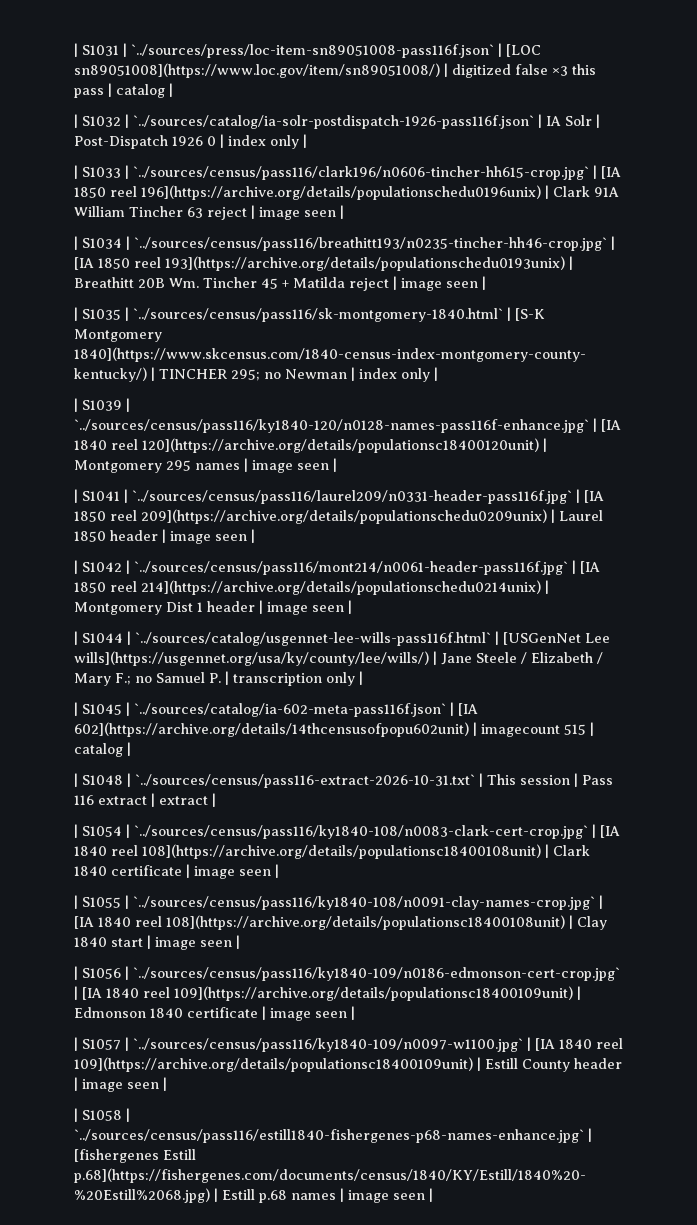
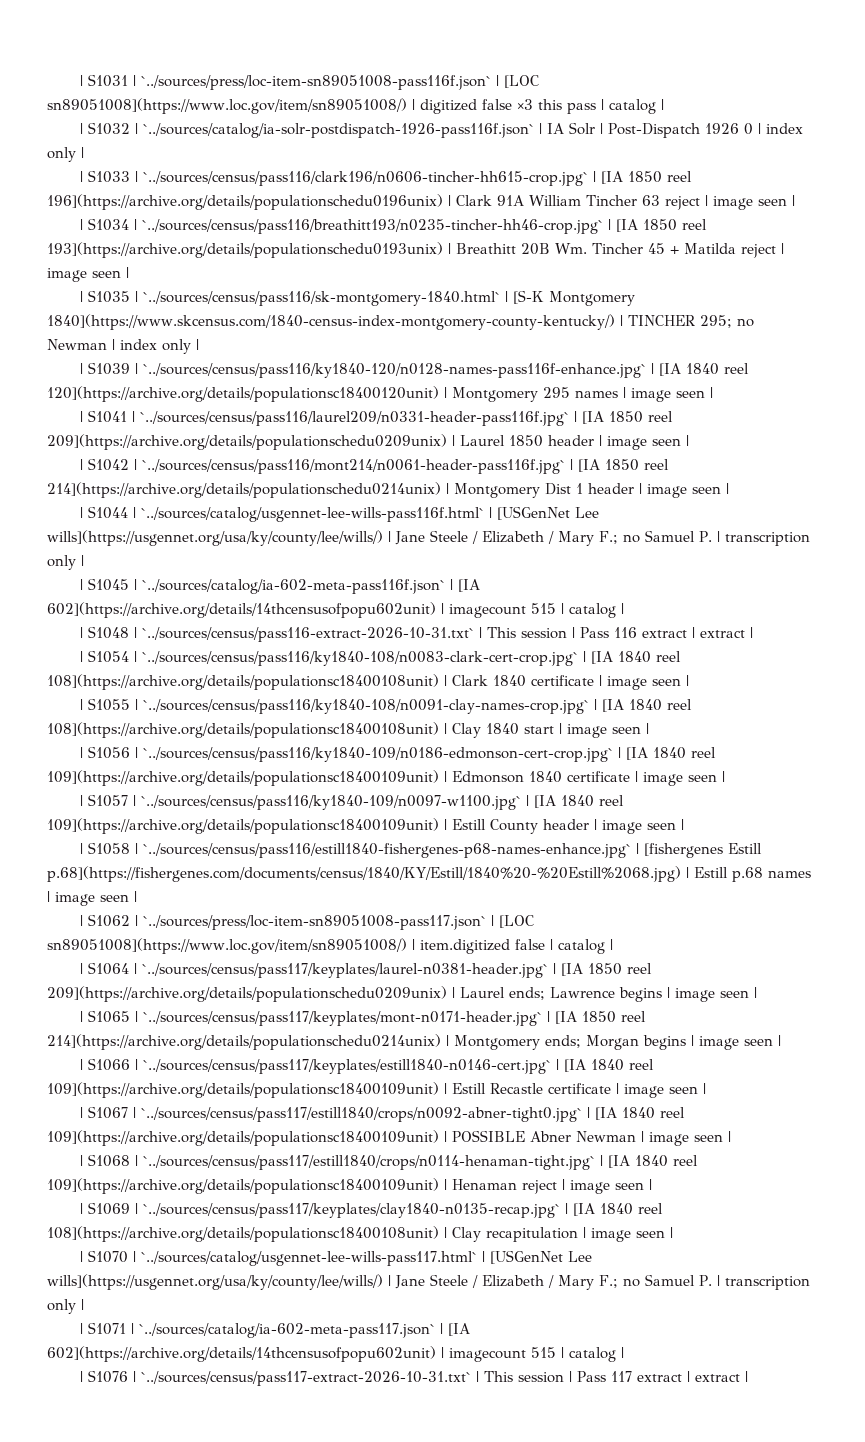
+ | S1062 | `../sources/press/loc-item-sn89051008-pass117.json` | [LOC sn89051008](https://www.loc.gov/item/sn89051008/) | item.digitized false | catalog |
+ | S1064 | `../sources/census/pass117/keyplates/laurel-n0381-header.jpg` | [IA 1850 reel 209](https://archive.org/details/populationschedu0209unix) | Laurel ends; Lawrence begins | image seen |
+ | S1065 | `../sources/census/pass117/keyplates/mont-n0171-header.jpg` | [IA 1850 reel 214](https://archive.org/details/populationschedu0214unix) | Montgomery ends; Morgan begins | image seen |
+ | S1066 | `../sources/census/pass117/keyplates/estill1840-n0146-cert.jpg` | [IA 1840 reel 109](https://archive.org/details/populationsc18400109unit) | Estill Recastle certificate | image seen |
+ | S1067 | `../sources/census/pass117/estill1840/crops/n0092-abner-tight0.jpg` | [IA 1840 reel 109](https://archive.org/details/populationsc18400109unit) | POSSIBLE Abner Newman | image seen |
+ | S1068 | `../sources/census/pass117/estill1840/crops/n0114-henaman-tight.jpg` | [IA 1840 reel 109](https://archive.org/details/populationsc18400109unit) | Henaman reject | image seen |
+ | S1069 | `../sources/census/pass117/keyplates/clay1840-n0135-recap.jpg` | [IA 1840 reel 108](https://archive.org/details/populationsc18400108unit) | Clay recapitulation | image seen |
+ | S1070 | `../sources/catalog/usgennet-lee-wills-pass117.html` | [USGenNet Lee wills](https://usgennet.org/usa/ky/county/lee/wills/) | Jane Steele / Elizabeth / Mary F.; no Samuel P. | transcription only |
+ | S1071 | `../sources/catalog/ia-602-meta-pass117.json` | [IA 602](https://archive.org/details/14thcensusofpopu602unit) | imagecount 515 | catalog |
+ | S1076 | `../sources/census/pass117-extract-2026-10-31.txt` | This session | Pass 117 extract | extract |

